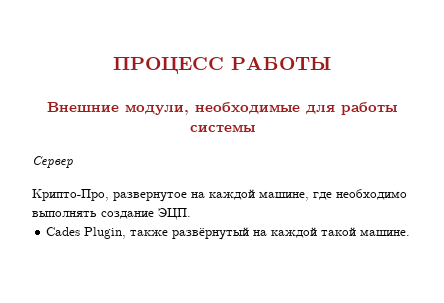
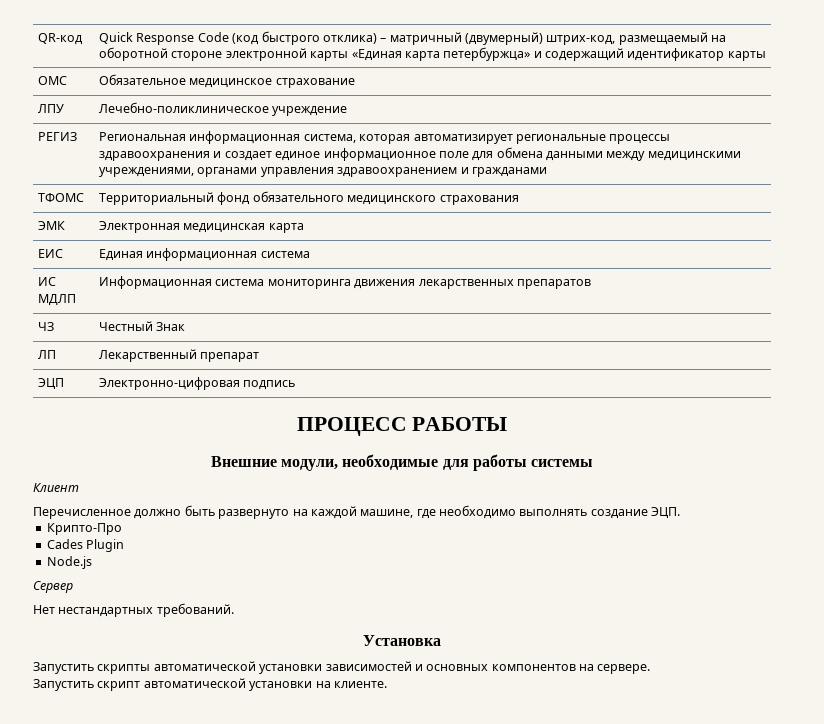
+ QR-код | Quick Response Code (код быстрого отклика) – матричный (двумерный) штрих-код, размещаемый на оборотной стороне электронной карты «Единая карта петербуржца» и содержащий идентификатор карты
+ ОМС | Обязательное медицинское страхование
+ ЛПУ | Лечебно-поликлиническое учреждение
+ РЕГИЗ | Региональная информационная система, которая автоматизирует региональные процессы здравоохранения и создает единое информационное поле для обмена данными между медицинскими учреждениями, органами управления здравоохранением и гражданами
+ ТФОМС | Территориальный фонд обязательного медицинского страхования
+ ЭМК | Электронная медицинская карта
+ ЕИС | Единая информационная система
+ ИС МДЛП | Информационная система мониторинга движения лекарственных препаратов
+ ЧЗ | Честный Знак
+ ЛП | Лекарственный препарат
+ ЭЦП | Электронно-цифровая подпись
- Сервер
- Крипто-Про, развернутое на каждой машине, где необходимо выполнять создание ЭЦП.
+ Клиент
+ Перечисленное должно быть развернуто на каждой машине, где необходимо выполнять создание ЭЦП.
+ Крипто-Про
- Cades Plugin, также развёрнутый на каждой такой машине.
+ Cades Plugin
+ Node.js
+ Сервер
+ Нет нестандартных требований.
+ Установка
+ Запустить скрипты автоматической установки зависимостей и основных компонентов на сервере.
+ Запустить скрипт автоматической установки на клиенте.

